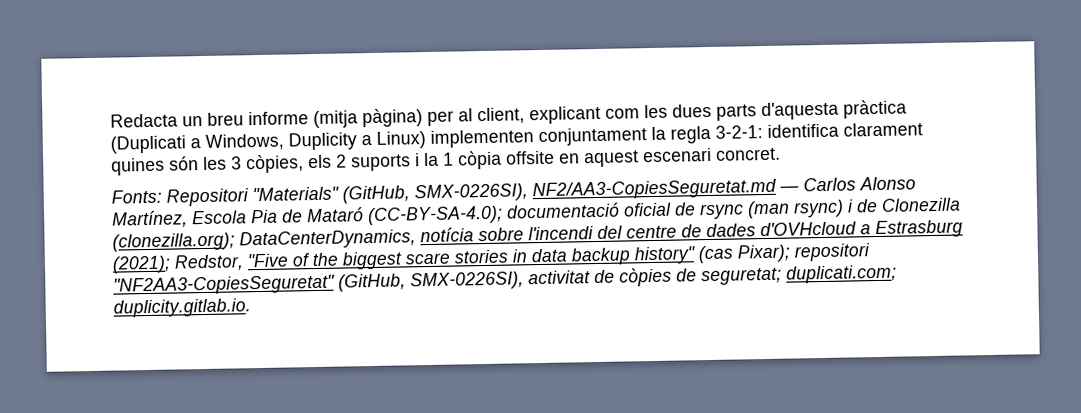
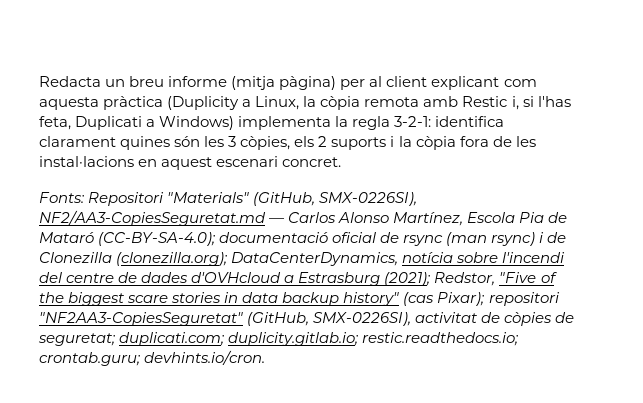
- Redacta un breu informe (mitja pàgina) per al client, explicant com les dues parts d'aquesta pràctica (Duplicati a Windows, Duplicity a Linux) implementen conjuntament la regla 3-2-1: identifica clarament quines són les 3 còpies, els 2 suports i la 1 còpia offsite en aquest escenari concret.
+ Redacta un breu informe (mitja pàgina) per al client explicant com aquesta pràctica (Duplicity a Linux, la còpia remota amb Restic i, si l'has feta, Duplicati a Windows) implementa la regla 3-2-1: identifica clarament quines són les 3 còpies, els 2 suports i la còpia fora de les instal·lacions en aquest escenari concret.
- Fonts: Repositori "Materials" (GitHub, SMX-0226SI), NF2/AA3-CopiesSeguretat.md — Carlos Alonso Martínez, Escola Pia de Mataró (CC-BY-SA-4.0); documentació oficial de rsync (man rsync) i de Clonezilla (clonezilla.org); DataCenterDynamics, notícia sobre l'incendi del centre de dades d'OVHcloud a Estrasburg (2021); Redstor, "Five of the biggest scare stories in data backup history" (cas Pixar); repositori "NF2AA3-CopiesSeguretat" (GitHub, SMX-0226SI), activitat de còpies de seguretat; duplicati.com; duplicity.gitlab.io.
+ Fonts: Repositori "Materials" (GitHub, SMX-0226SI), NF2/AA3-CopiesSeguretat.md — Carlos Alonso Martínez, Escola Pia de Mataró (CC-BY-SA-4.0); documentació oficial de rsync (man rsync) i de Clonezilla (clonezilla.org); DataCenterDynamics, notícia sobre l'incendi del centre de dades d'OVHcloud a Estrasburg (2021); Redstor, "Five of the biggest scare stories in data backup history" (cas Pixar); repositori "NF2AA3-CopiesSeguretat" (GitHub, SMX-0226SI), activitat de còpies de seguretat; duplicati.com; duplicity.gitlab.io; restic.readthedocs.io; crontab.guru; devhints.io/cron.

